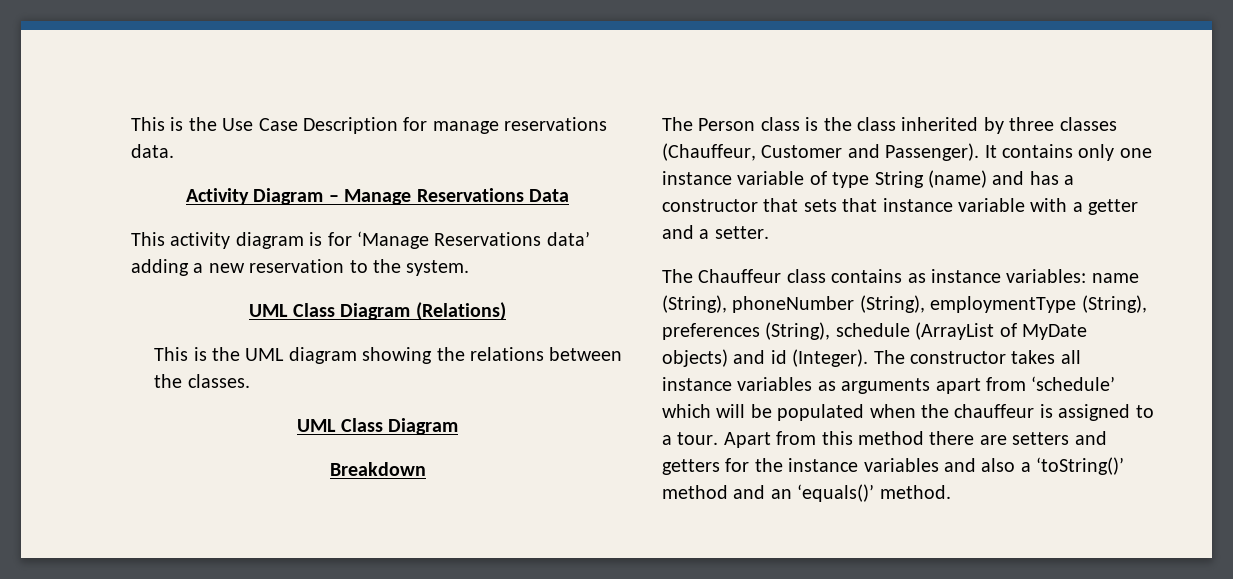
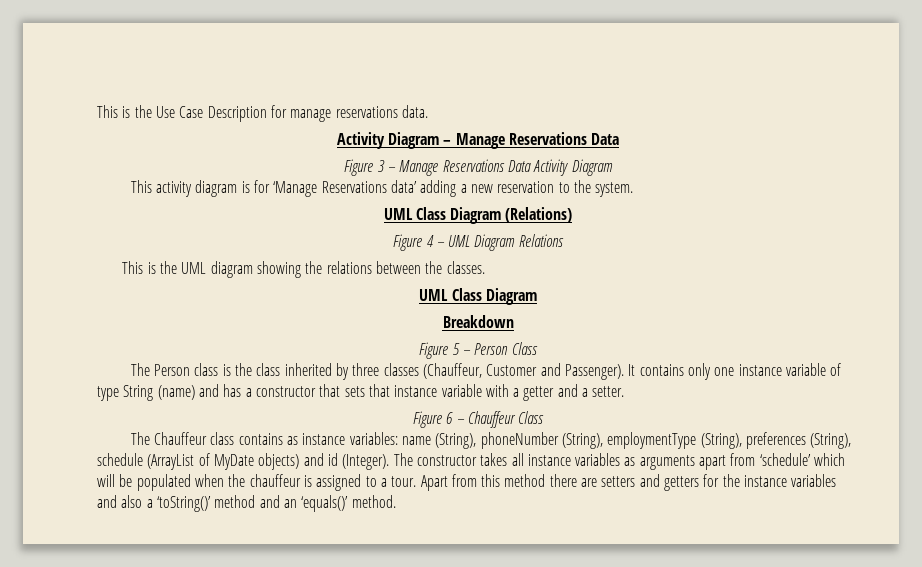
+ Figure 3 – Manage Reservations Data Activity Diagram
+ Figure 4 – UML Diagram Relations
+ Figure 5 – Person Class
+ Figure 6 – Chauffeur Class

